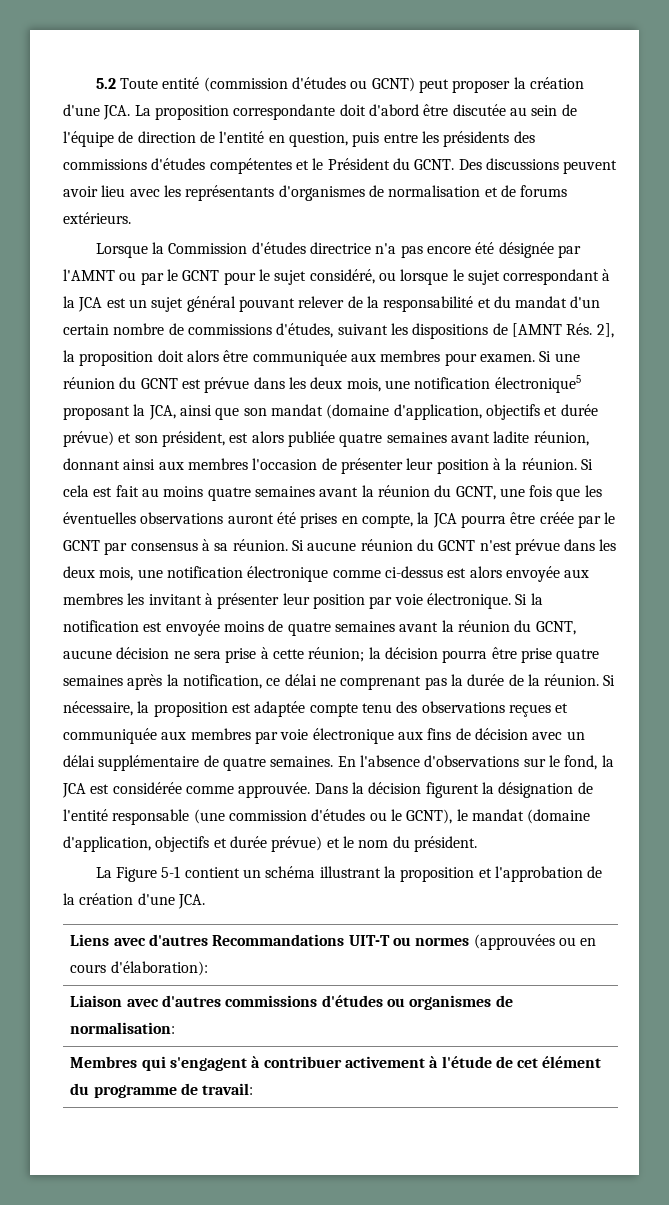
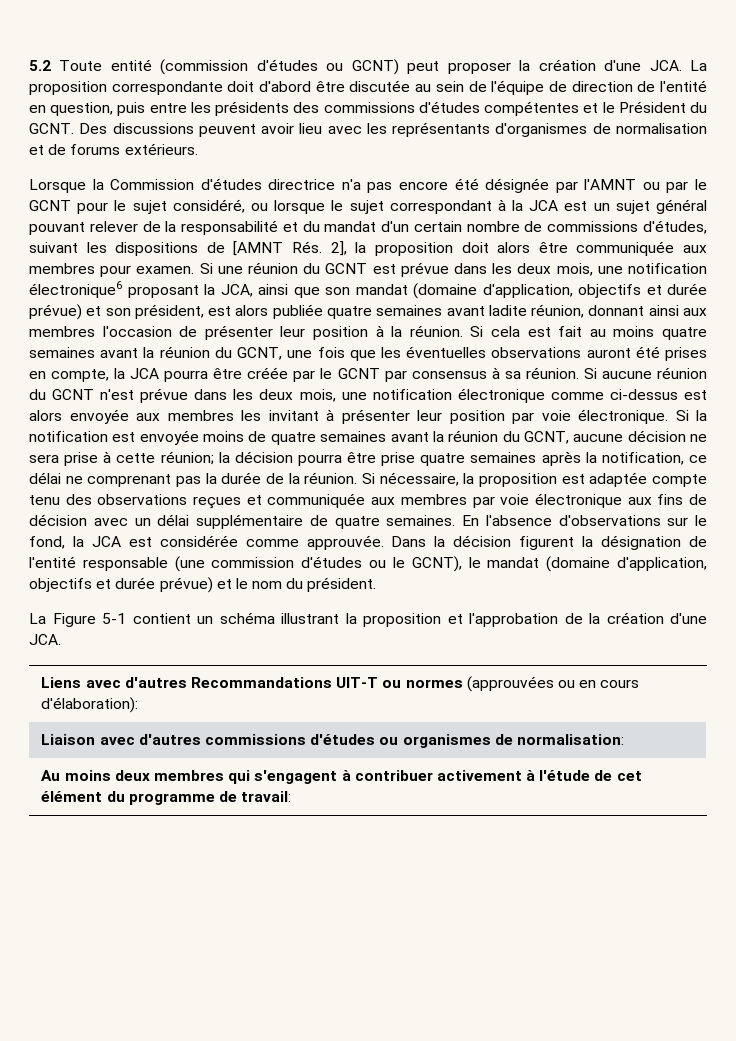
- Si une réunion du GCNT est prévue dans les deux mois, une notification électronique5 proposant la JCA, ainsi que son mandat (domaine d'application, objectifs et durée prévue) et son président, est alors publiée quatre semaines avant ladite réunion, donnant ainsi aux membres l'occasion de présenter leur position à la réunion.
+ Si une réunion du GCNT est prévue dans les deux mois, une notification électronique6 proposant la JCA, ainsi que son mandat (domaine d'application, objectifs et durée prévue) et son président, est alors publiée quatre semaines avant ladite réunion, donnant ainsi aux membres l'occasion de présenter leur position à la réunion.
- Membres qui s'engagent à contribuer activement à l'étude de cet élément du programme de travail:
+ Au moins deux membres qui s'engagent à contribuer activement à l'étude de cet élément du programme de travail:

